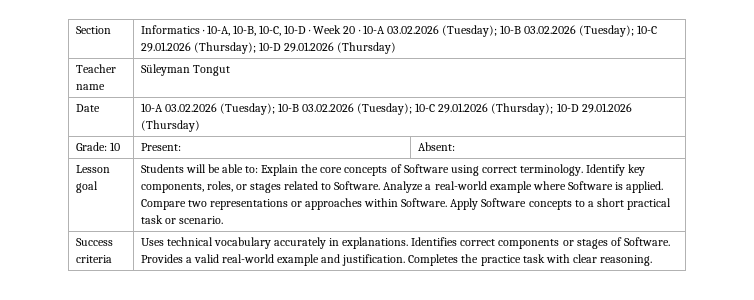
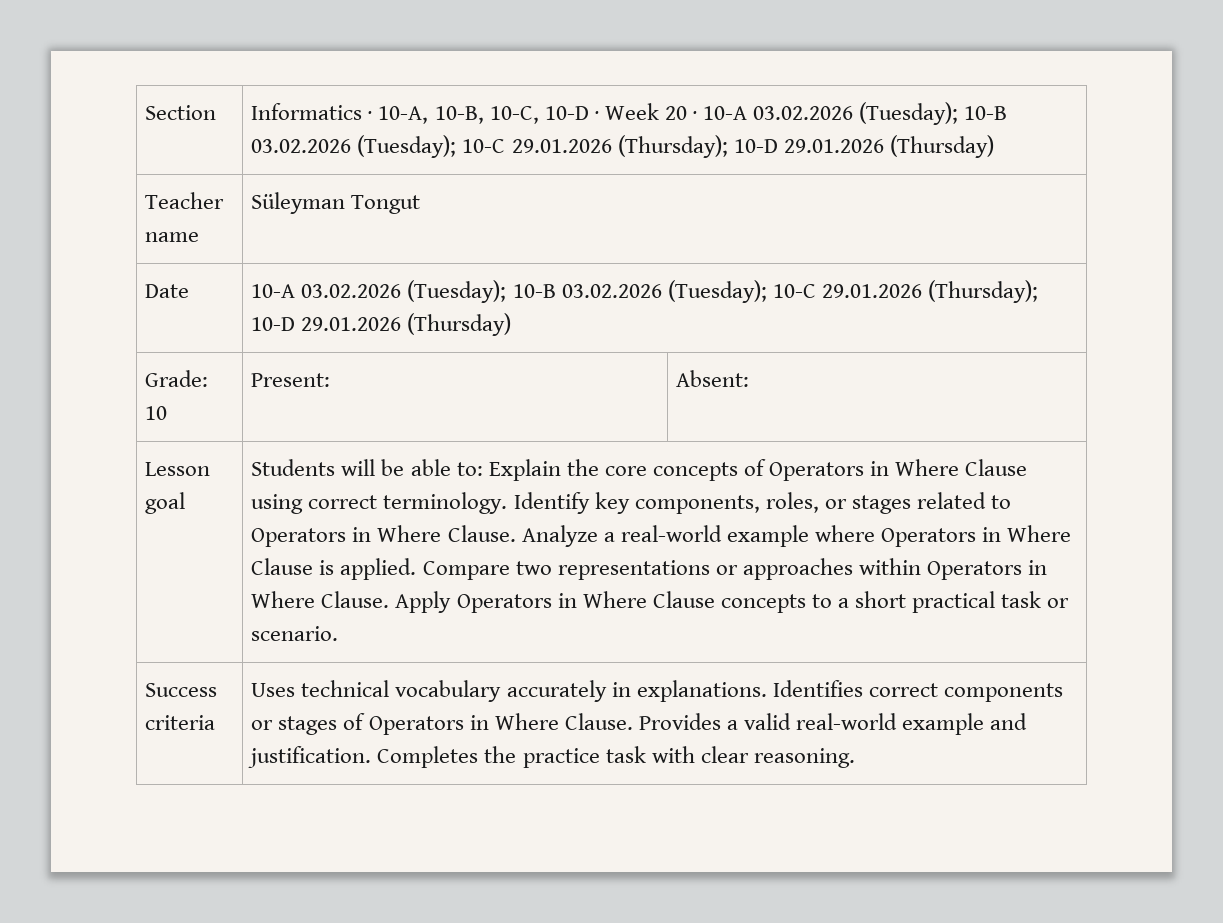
- Students will be able to: Explain the core concepts of Software using correct terminology.
+ Students will be able to: Explain the core concepts of Operators in Where Clause using correct terminology.
- Identify key components, roles, or stages related to Software.
+ Identify key components, roles, or stages related to Operators in Where Clause.
- Analyze a real-world example where Software is applied.
+ Analyze a real-world example where Operators in Where Clause is applied.
- Compare two representations or approaches within Software. Apply Software concepts to a short practical task or scenario.
+ Compare two representations or approaches within Operators in Where Clause. Apply Operators in Where Clause concepts to a short practical task or scenario.
- Success criteria | Uses technical vocabulary accurately in explanations. Identifies correct components or stages of Software. Provides a valid real-world example and justification. Completes the practice task with clear reasoning.
+ Success criteria | Uses technical vocabulary accurately in explanations. Identifies correct components or stages of Operators in Where Clause. Provides a valid real-world example and justification. Completes the practice task with clear reasoning.

